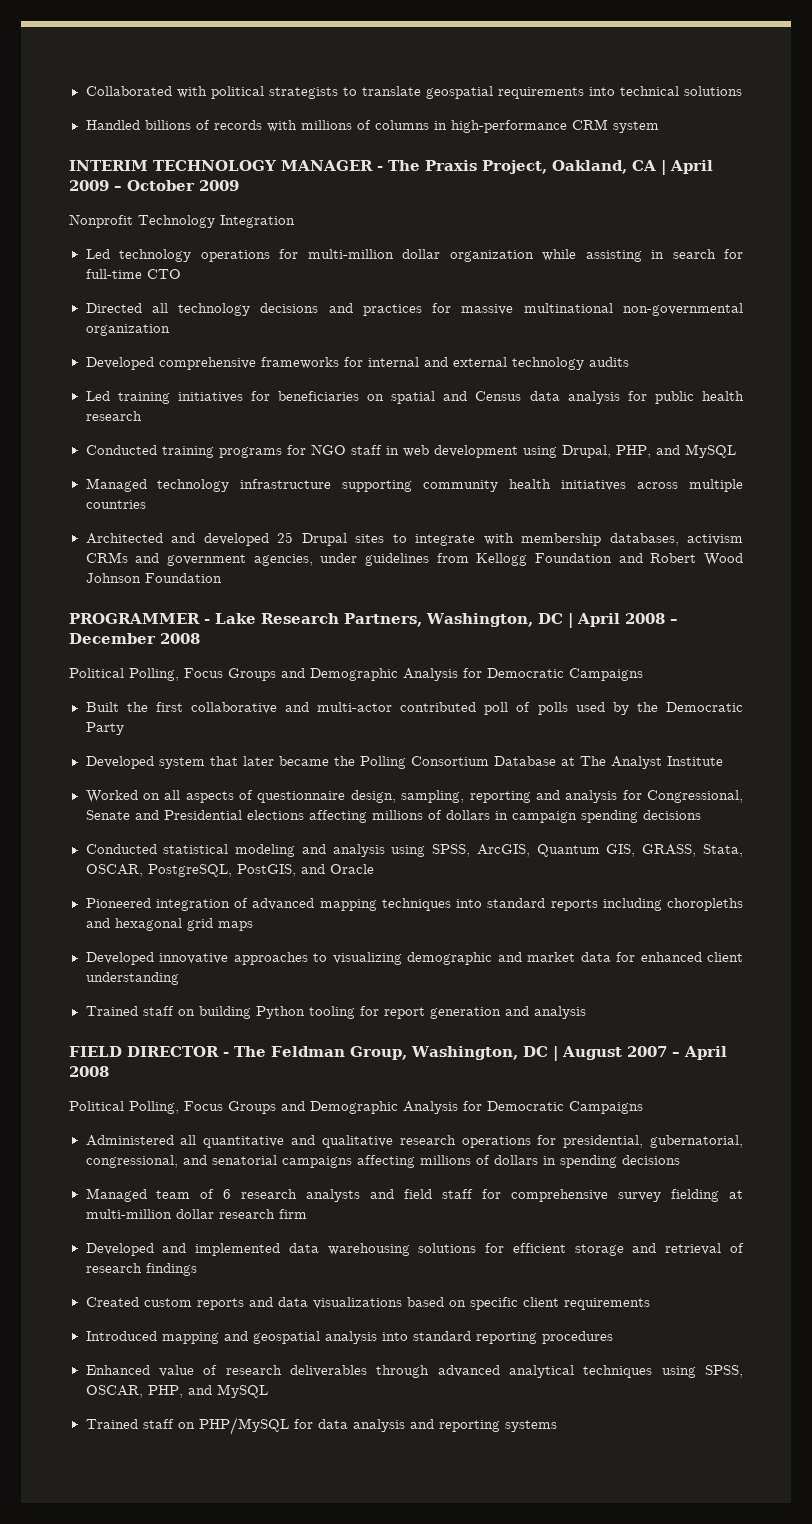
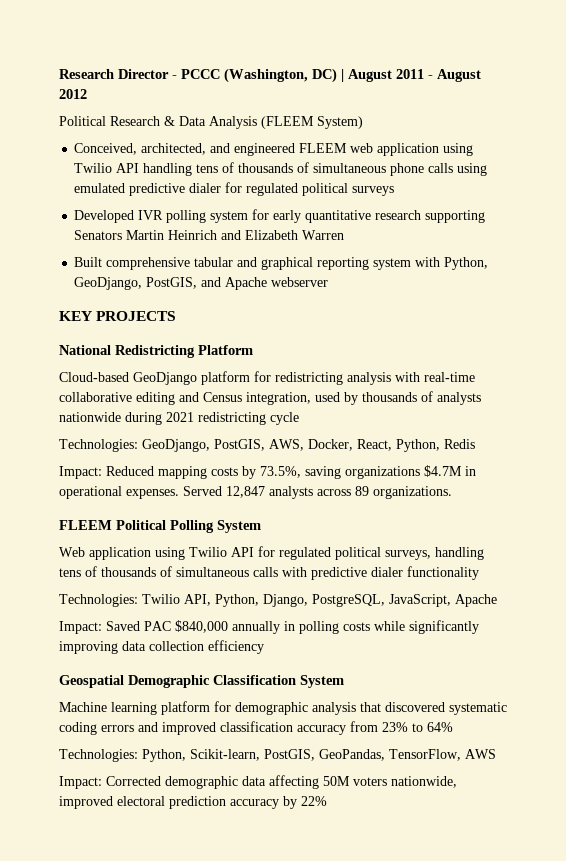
- Collaborated with political strategists to translate geospatial requirements into technical solutions
- Handled billions of records with millions of columns in high-performance CRM system
- INTERIM TECHNOLOGY MANAGER - The Praxis Project, Oakland, CA | April 2009 – October 2009
- Nonprofit Technology Integration
- Led technology operations for multi-million dollar organization while assisting in search for full-time CTO
- Directed all technology decisions and practices for massive multinational non-governmental organization
- Developed comprehensive frameworks for internal and external technology audits
- Led training initiatives for beneficiaries on spatial and Census data analysis for public health research
- Conducted training programs for NGO staff in web development using Drupal, PHP, and MySQL
- Managed technology infrastructure supporting community health initiatives across multiple countries
- Architected and developed 25 Drupal sites to integrate with membership databases, activism CRMs and government agencies, under guidelines from Kellogg Foundation and Robert Wood Johnson Foundation
- PROGRAMMER - Lake Research Partners, Washington, DC | April 2008 – December 2008
- Political Polling, Focus Groups and Demographic Analysis for Democratic Campaigns
- Built the first collaborative and multi-actor contributed poll of polls used by the Democratic Party
- Developed system that later became the Polling Consortium Database at The Analyst Institute
- Worked on all aspects of questionnaire design, sampling, reporting and analysis for Congressional, Senate and Presidential elections affecting millions of dollars in campaign spending decisions
- Conducted statistical modeling and analysis using SPSS, ArcGIS, Quantum GIS, GRASS, Stata, OSCAR, PostgreSQL, PostGIS, and Oracle
- Pioneered integration of advanced mapping techniques into standard reports including choropleths and hexagonal grid maps
- Developed innovative approaches to visualizing demographic and market data for enhanced client understanding
- Trained staff on building Python tooling for report generation and analysis
- FIELD DIRECTOR - The Feldman Group, Washington, DC | August 2007 – April 2008
- Political Polling, Focus Groups and Demographic Analysis for Democratic Campaigns
- Administered all quantitative and qualitative research operations for presidential, gubernatorial, congressional, and senatorial campaigns affecting millions of dollars in spending decisions
- Managed team of 6 research analysts and field staff for comprehensive survey fielding at multi-million dollar research firm
- Developed and implemented data warehousing solutions for efficient storage and retrieval of research findings
- Created custom reports and data visualizations based on specific client requirements
- Introduced mapping and geospatial analysis into standard reporting procedures
- Enhanced value of research deliverables through advanced analytical techniques using SPSS, OSCAR, PHP, and MySQL
- Trained staff on PHP/MySQL for data analysis and reporting systems
+ Research Director - PCCC (Washington, DC) | August 2011 - August 2012
+ Political Research & Data Analysis (FLEEM System)
+ Conceived, architected, and engineered FLEEM web application using Twilio API handling tens of thousands of simultaneous phone calls using emulated predictive dialer for regulated political surveys
+ Developed IVR polling system for early quantitative research supporting Senators Martin Heinrich and Elizabeth Warren
+ Built comprehensive tabular and graphical reporting system with Python, GeoDjango, PostGIS, and Apache webserver
+ KEY PROJECTS
+ National Redistricting Platform
+ Cloud-based GeoDjango platform for redistricting analysis with real-time collaborative editing and Census integration, used by thousands of analysts nationwide during 2021 redistricting cycle
+ Technologies: GeoDjango, PostGIS, AWS, Docker, React, Python, Redis
+ Impact: Reduced mapping costs by 73.5%, saving organizations $4.7M in operational expenses. Served 12,847 analysts across 89 organizations.
+ FLEEM Political Polling System
+ Web application using Twilio API for regulated political surveys, handling tens of thousands of simultaneous calls with predictive dialer functionality
+ Technologies: Twilio API, Python, Django, PostgreSQL, JavaScript, Apache
+ Impact: Saved PAC $840,000 annually in polling costs while significantly improving data collection efficiency
+ Geospatial Demographic Classification System
+ Machine learning platform for demographic analysis that discovered systematic coding errors and improved classification accuracy from 23% to 64%
+ Technologies: Python, Scikit-learn, PostGIS, GeoPandas, TensorFlow, AWS
+ Impact: Corrected demographic data affecting 50M voters nationwide, improved electoral prediction accuracy by 22%

